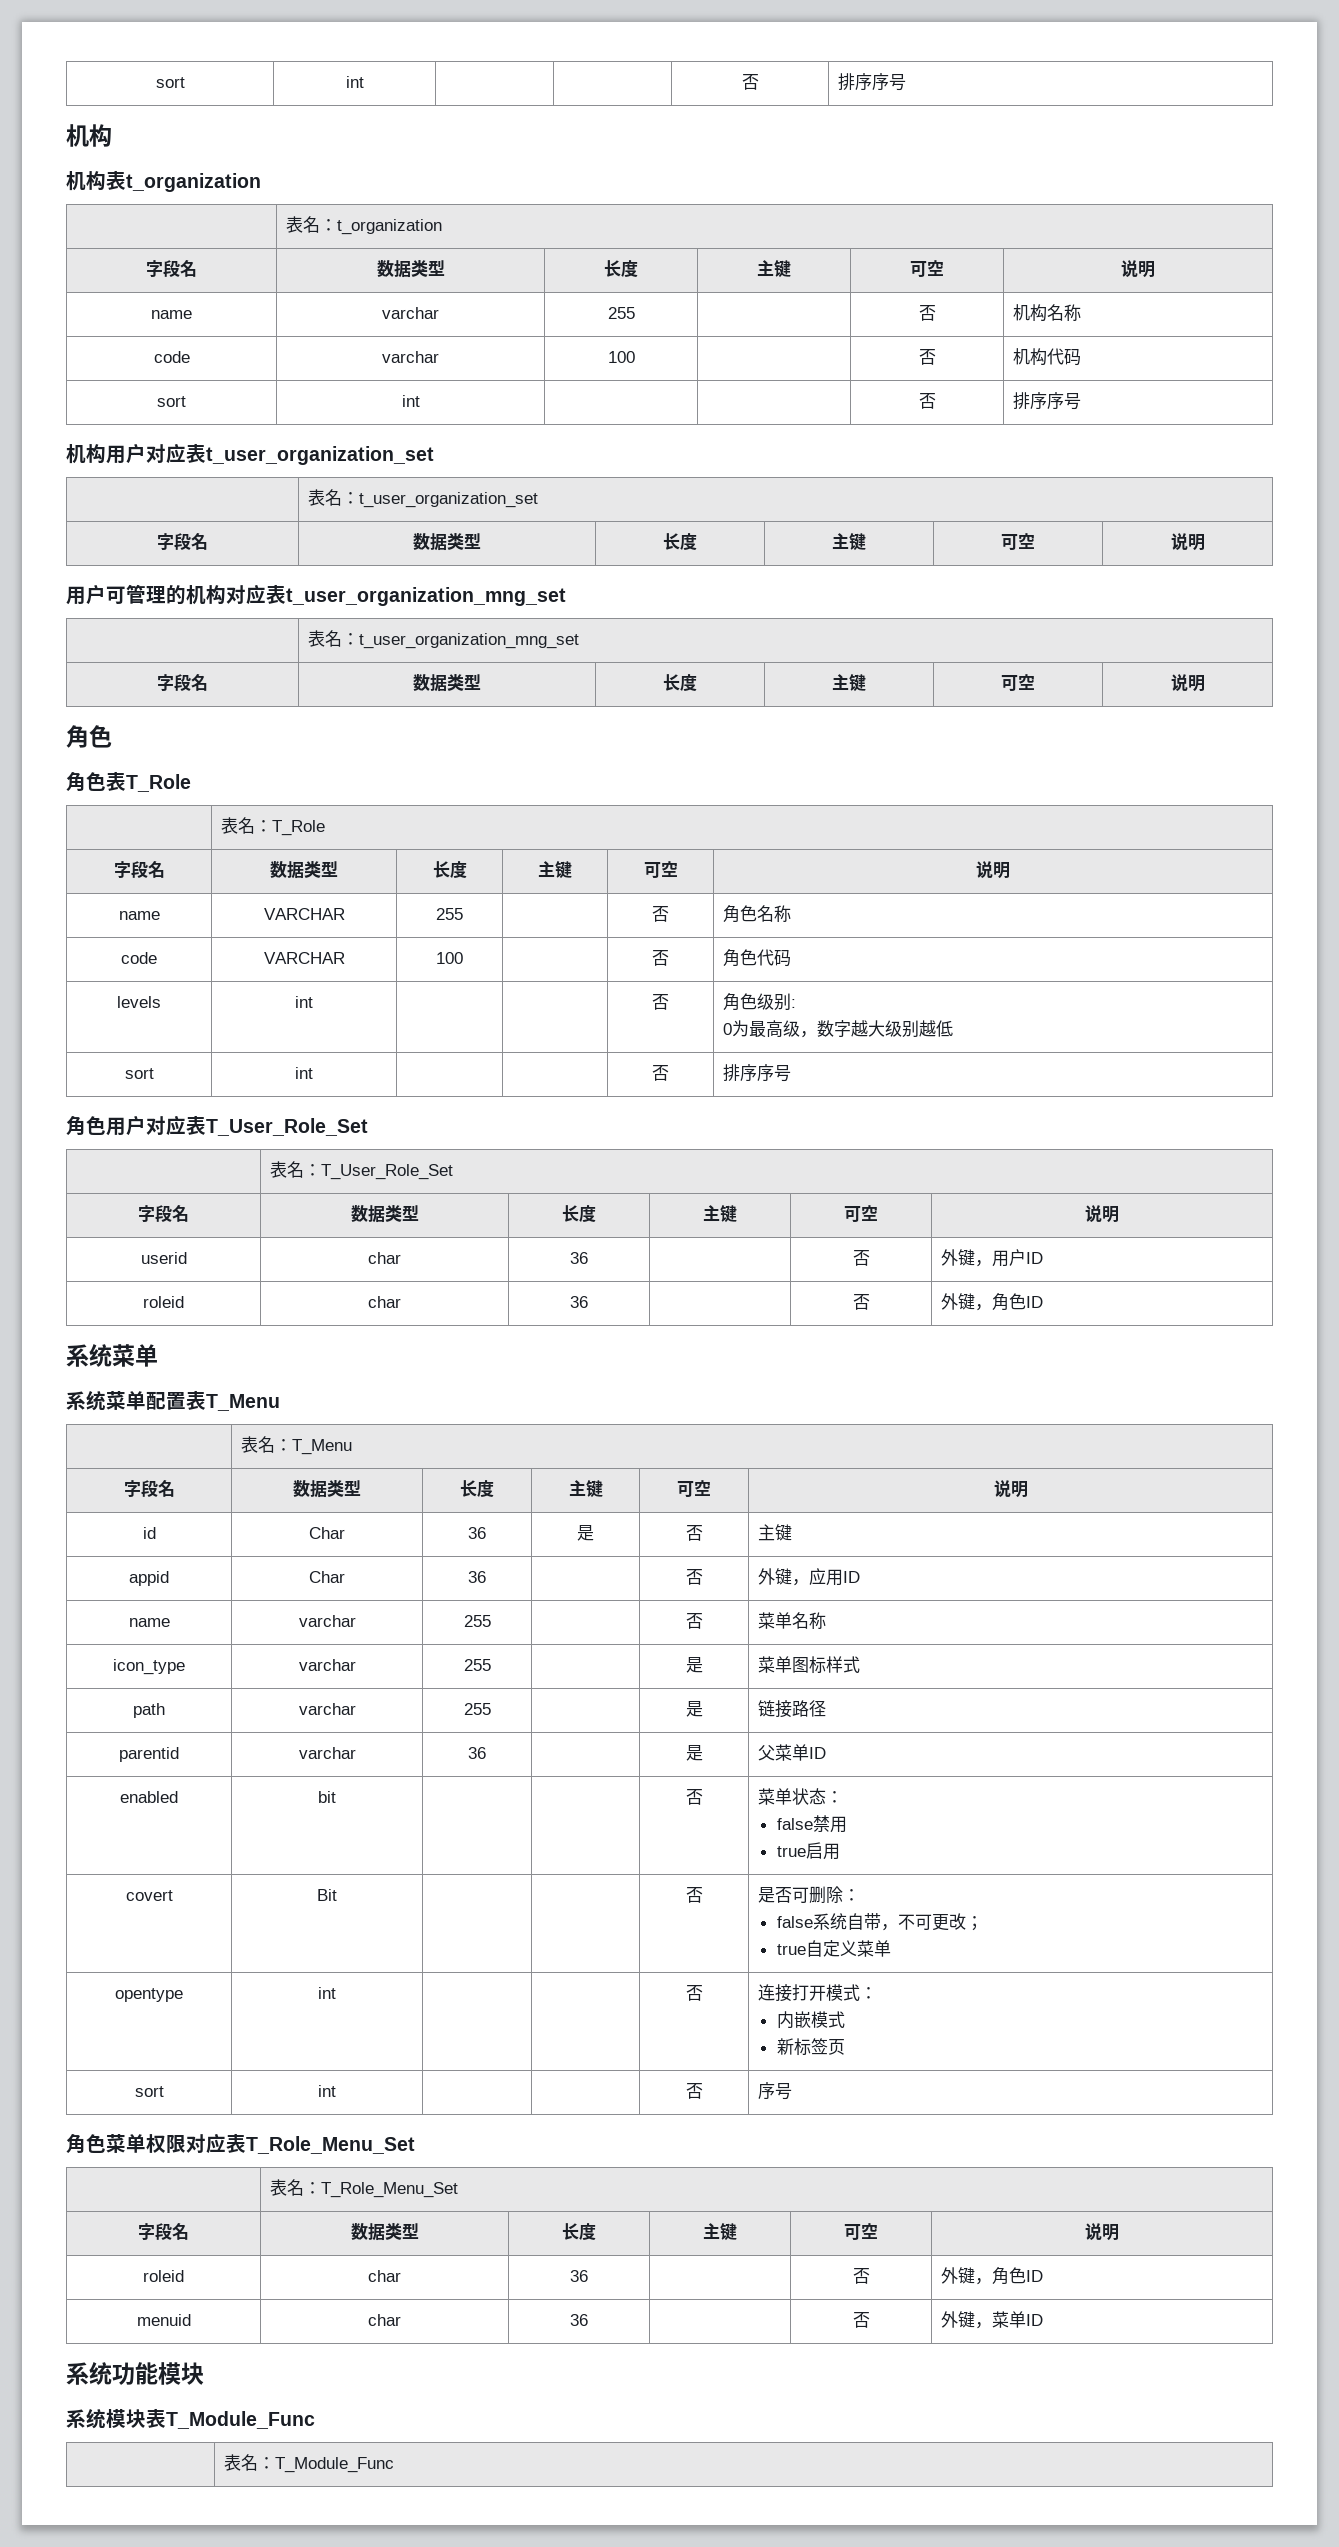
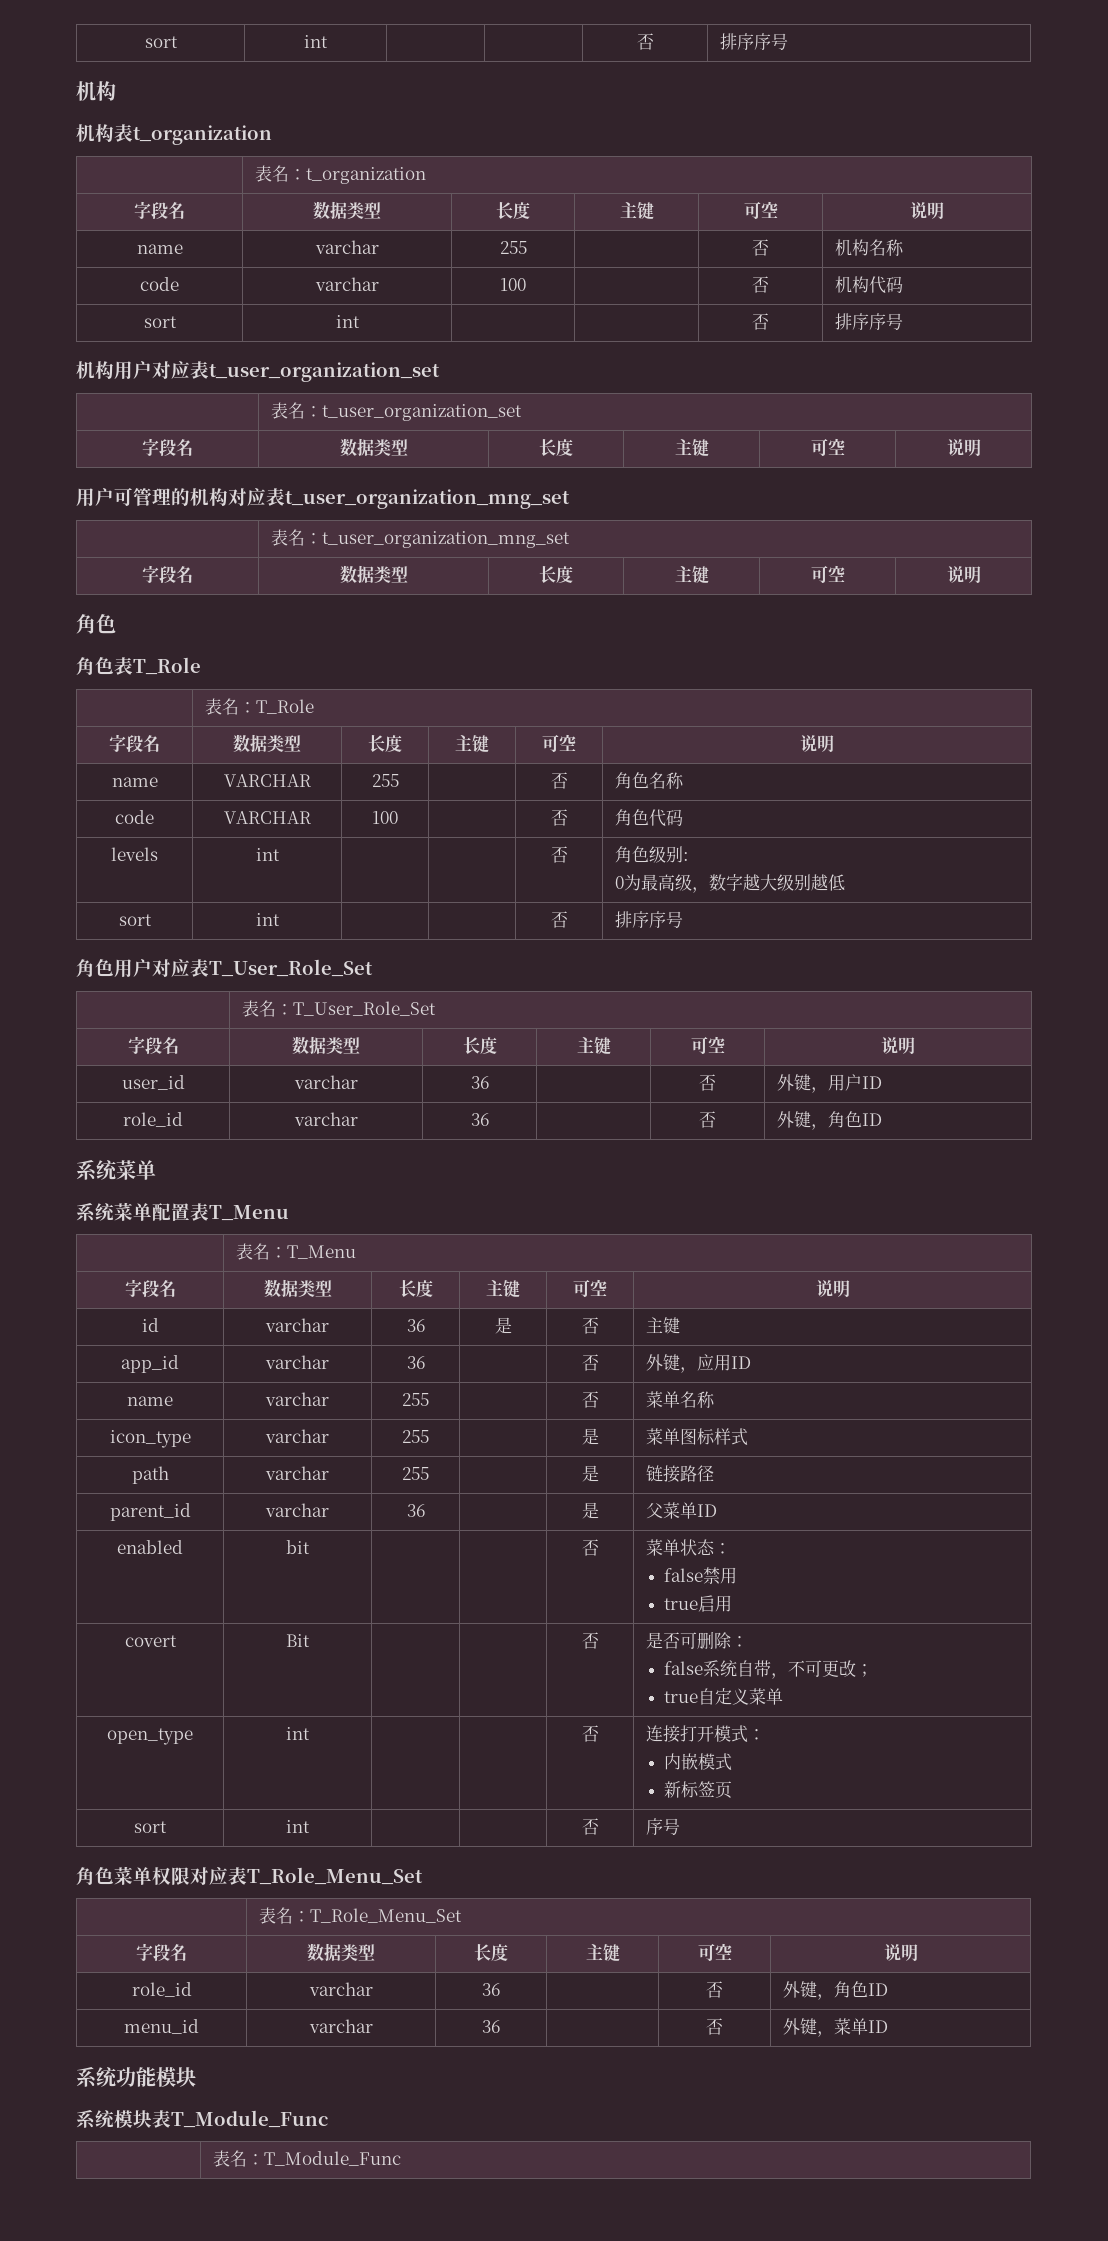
- userid | char | 36 | | 否 | 外键，用户ID
- roleid | char | 36 | | 否 | 外键，角色ID
+ user_id | varchar | 36 | | 否 | 外键，用户ID
+ role_id | varchar | 36 | | 否 | 外键，角色ID
- id | Char | 36 | 是 | 否 | 主键
+ id | varchar | 36 | 是 | 否 | 主键
- appid | Char | 36 | | 否 | 外键，应用ID
+ app_id | varchar | 36 | | 否 | 外键，应用ID
- parentid | varchar | 36 | | 是 | 父菜单ID
+ parent_id | varchar | 36 | | 是 | 父菜单ID
- opentype | int | | | 否 | 连接打开模式：
+ open_type | int | | | 否 | 连接打开模式：
  | 表名：T_Role_Menu_Set
  字段名 | 数据类型 | 长度 | 主键 | 可空 | 说明
- roleid | char | 36 | | 否 | 外键，角色ID
- menuid | char | 36 | | 否 | 外键，菜单ID
+ role_id | varchar | 36 | | 否 | 外键，角色ID
+ menu_id | varchar | 36 | | 否 | 外键，菜单ID

